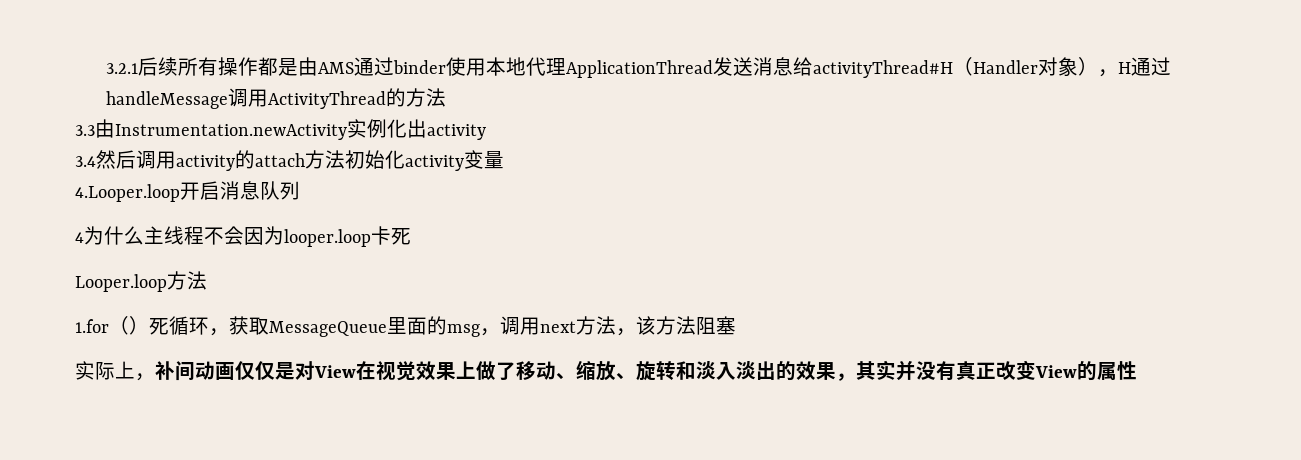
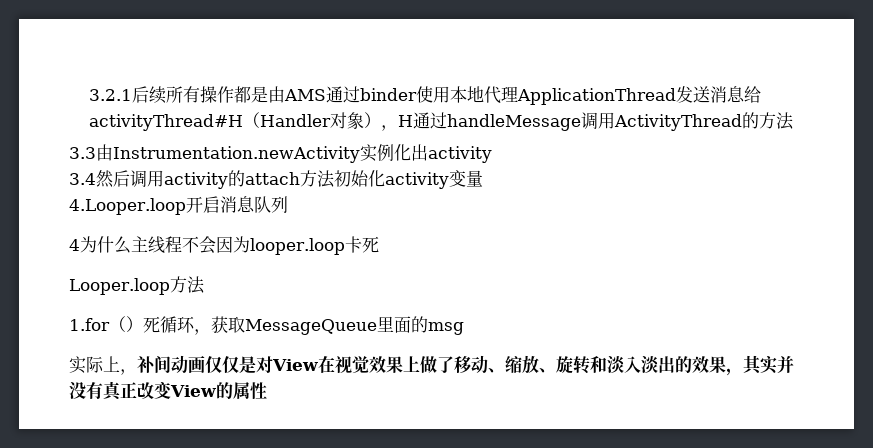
- 1.for（）死循环，获取MessageQueue里面的msg，调用next方法，该方法阻塞
+ 1.for（）死循环，获取MessageQueue里面的msg

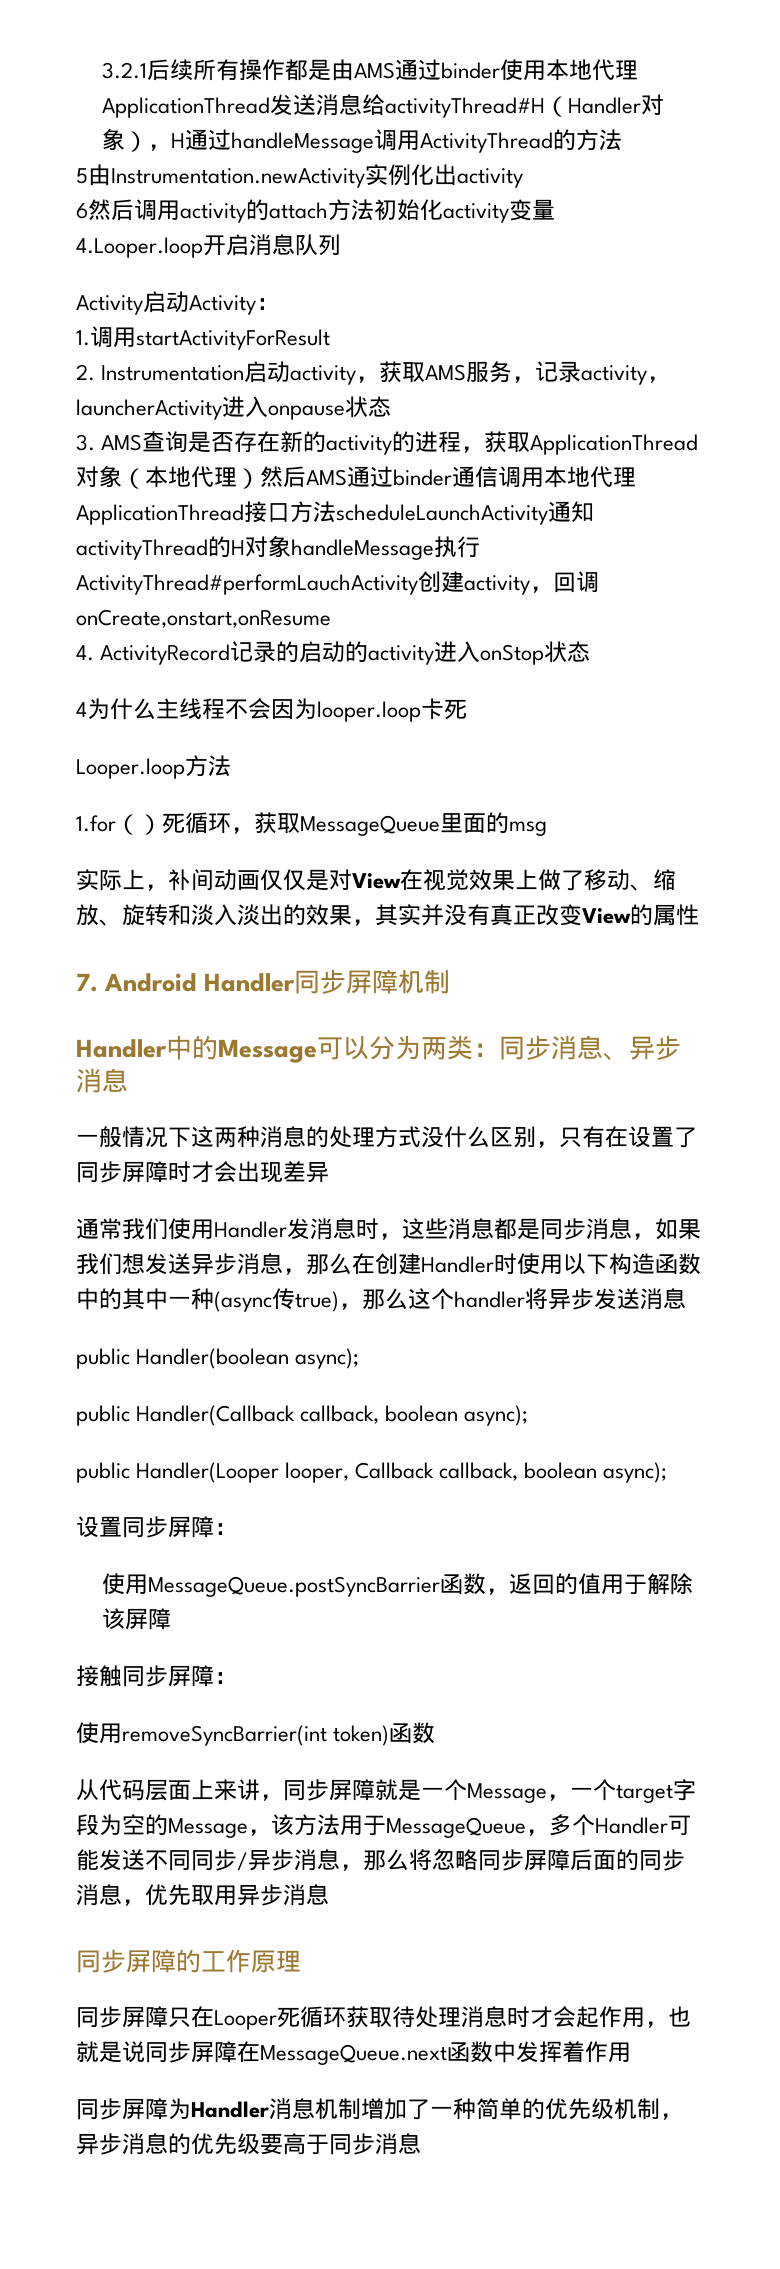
- 3.3由Instrumentation.newActivity实例化出activity
+ 5由Instrumentation.newActivity实例化出activity
- 3.4然后调用activity的attach方法初始化activity变量
+ 6然后调用activity的attach方法初始化activity变量
+ Activity启动Activity：
+ 1.调用startActivityForResult
+ 2. Instrumentation启动activity，获取AMS服务，记录activity，launcherActivity进入onpause状态
+ 3. AMS查询是否存在新的activity的进程，获取ApplicationThread对象（本地代理）然后AMS通过binder通信调用本地代理ApplicationThread接口方法scheduleLaunchActivity通知activityThread的H对象handleMessage执行ActivityThread#performLauchActivity创建activity，回调onCreate,onstart,onResume
+ 4. ActivityRecord记录的启动的activity进入onStop状态
+ 7. Android Handler同步屏障机制
+ Handler中的Message可以分为两类：同步消息、异步消息
+ 一般情况下这两种消息的处理方式没什么区别，只有在设置了同步屏障时才会出现差异
+ 通常我们使用Handler发消息时，这些消息都是同步消息，如果我们想发送异步消息，那么在创建Handler时使用以下构造函数中的其中一种(async传true)，那么这个handler将异步发送消息
+ public Handler(boolean async);
+ public Handler(Callback callback, boolean async);
+ public Handler(Looper looper, Callback callback, boolean async);
+ 设置同步屏障：
+ 使用MessageQueue.postSyncBarrier函数，返回的值用于解除该屏障
+ 接触同步屏障：
+ 使用removeSyncBarrier(int token)函数
+ 从代码层面上来讲，同步屏障就是一个Message，一个target字段为空的Message，该方法用于MessageQueue，多个Handler可能发送不同同步/异步消息，那么将忽略同步屏障后面的同步消息，优先取用异步消息
+ 同步屏障的工作原理
+ 同步屏障只在Looper死循环获取待处理消息时才会起作用，也就是说同步屏障在MessageQueue.next函数中发挥着作用
+ 同步屏障为Handler消息机制增加了一种简单的优先级机制，异步消息的优先级要高于同步消息

